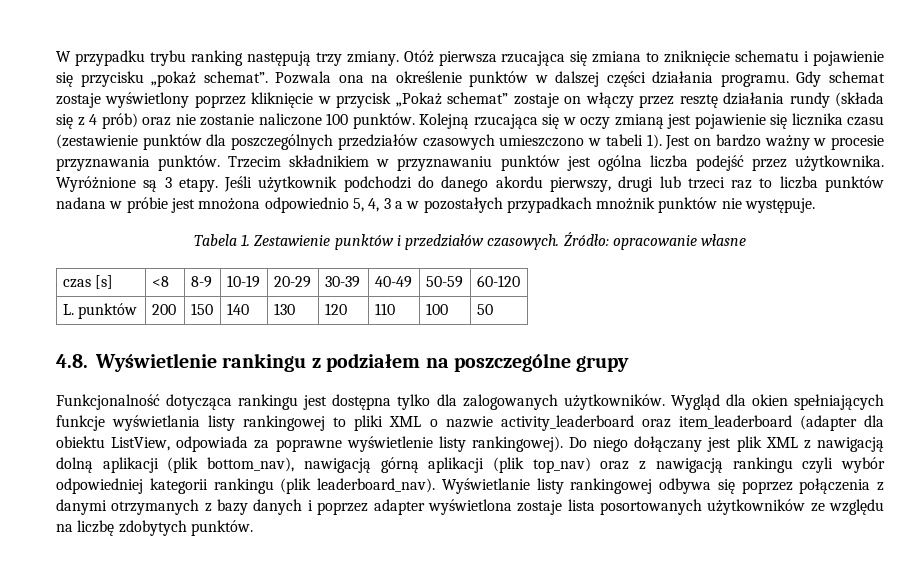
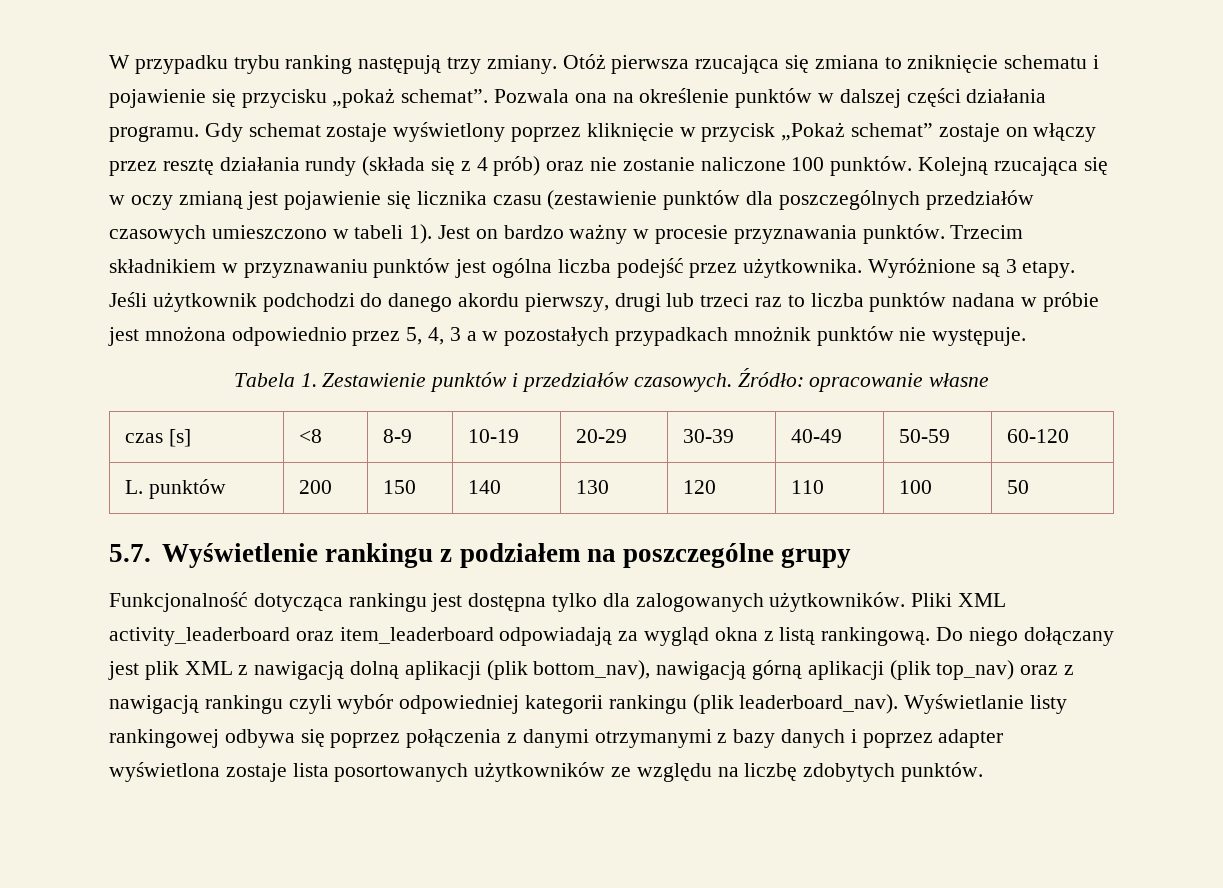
- Jeśli użytkownik podchodzi do danego akordu pierwszy, drugi lub trzeci raz to liczba punktów nadana w próbie jest mnożona odpowiednio 5, 4, 3 a w pozostałych przypadkach mnożnik punktów nie występuje.
+ Jeśli użytkownik podchodzi do danego akordu pierwszy, drugi lub trzeci raz to liczba punktów nadana w próbie jest mnożona odpowiednio przez 5, 4, 3 a w pozostałych przypadkach mnożnik punktów nie występuje.
- 4.8. Wyświetlenie rankingu z podziałem na poszczególne grupy
+ 5.7. Wyświetlenie rankingu z podziałem na poszczególne grupy
- Wygląd dla okien spełniających funkcje wyświetlania listy rankingowej to pliki XML o nazwie activity_leaderboard oraz item_leaderboard (adapter dla obiektu ListView, odpowiada za poprawne wyświetlenie listy rankingowej).
+ Pliki XML activity_leaderboard oraz item_leaderboard odpowiadają za wygląd okna z listą rankingową.
- Wyświetlanie listy rankingowej odbywa się poprzez połączenia z danymi otrzymanych z bazy danych i poprzez adapter wyświetlona zostaje lista posortowanych użytkowników ze względu na liczbę zdobytych punktów.
+ Wyświetlanie listy rankingowej odbywa się poprzez połączenia z danymi otrzymanymi z bazy danych i poprzez adapter wyświetlona zostaje lista posortowanych użytkowników ze względu na liczbę zdobytych punktów.

